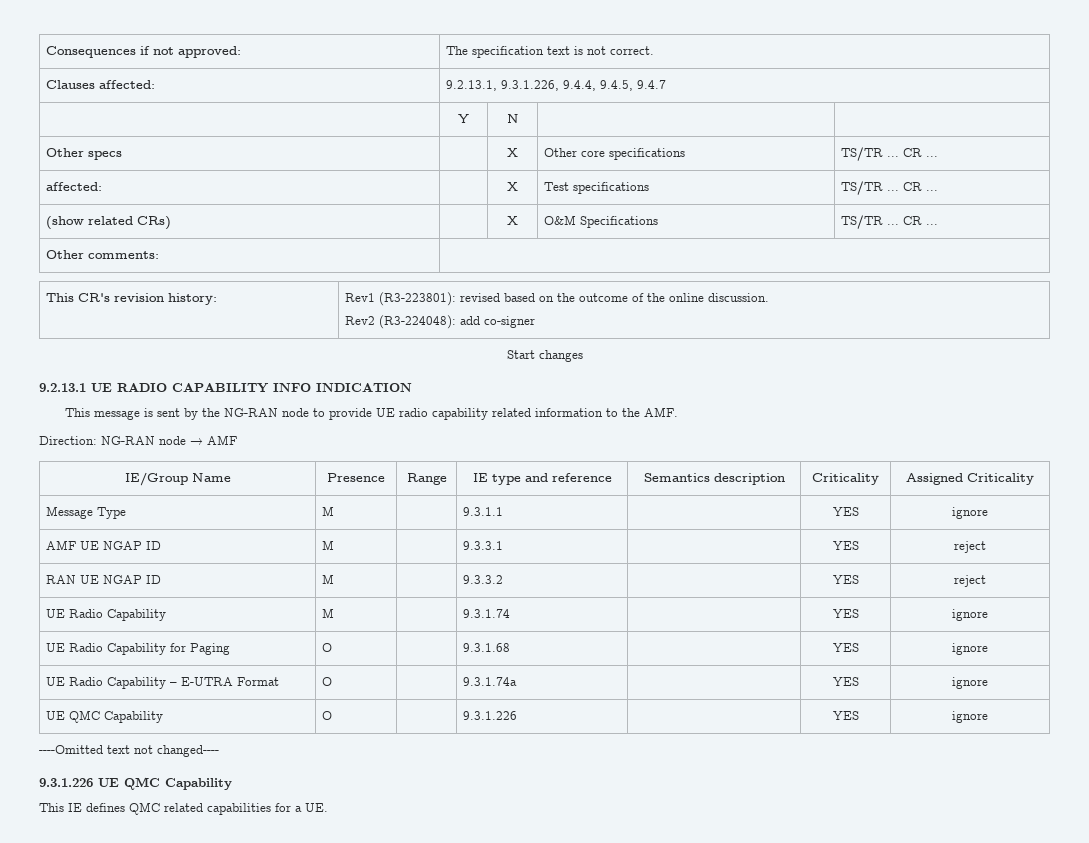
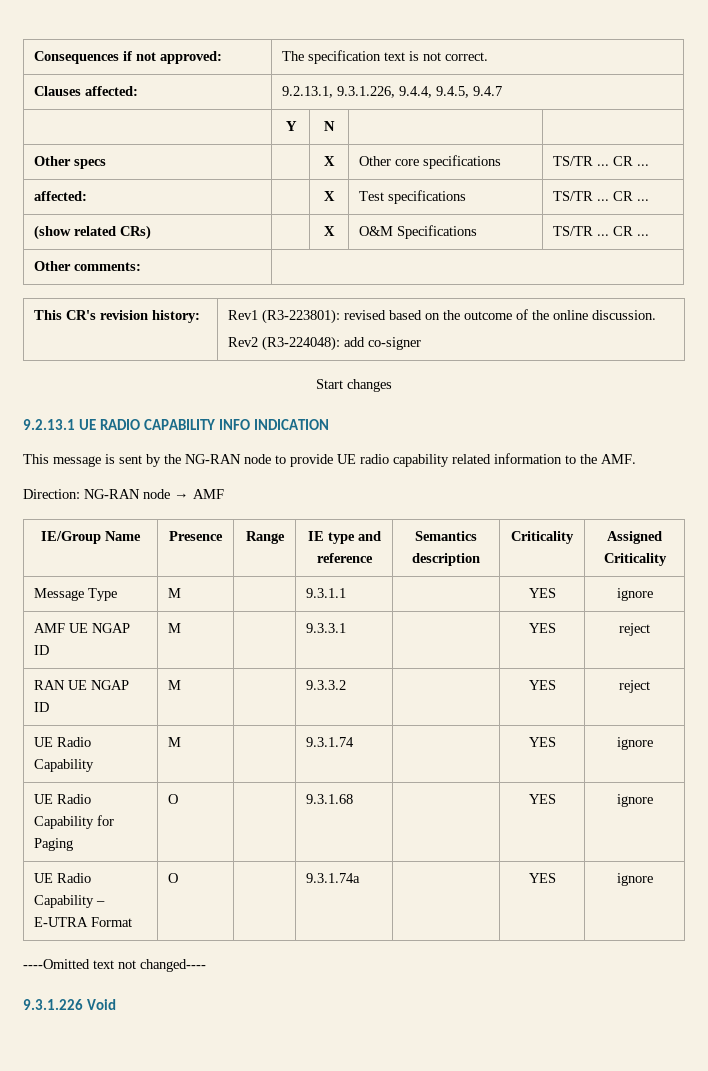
- UE QMC Capability | O | | 9.3.1.226 | | YES | ignore
- 9.3.1.226 UE QMC Capability
- This IE defines QMC related capabilities for a UE.
+ 9.3.1.226 Void

